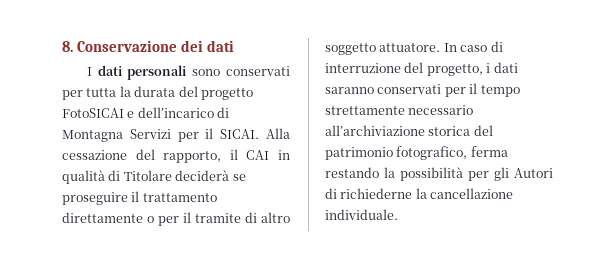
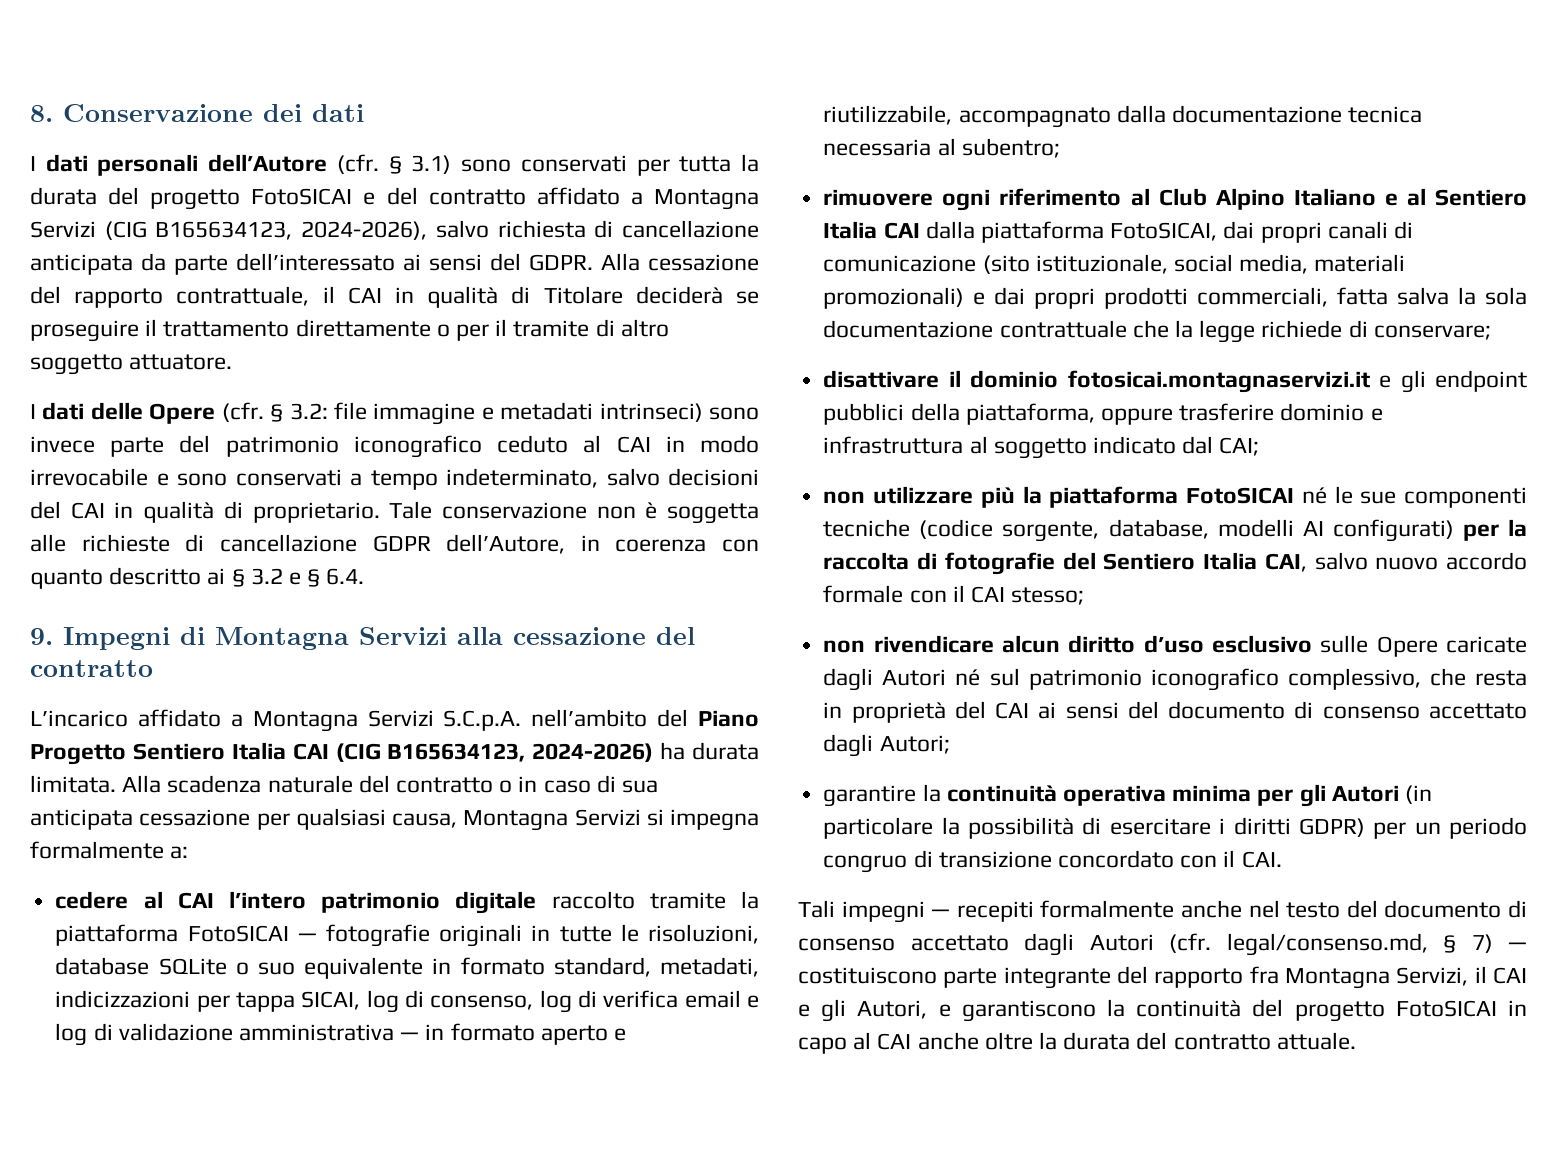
- I dati personali sono conservati per tutta la durata del progetto FotoSICAI e dell’incarico di Montagna Servizi per il SICAI.
+ I dati personali dell’Autore (cfr. § 3.1) sono conservati per tutta la durata del progetto FotoSICAI e del contratto affidato a Montagna Servizi (CIG B165634123, 2024-2026), salvo richiesta di cancellazione anticipata da parte dell’interessato ai sensi del GDPR.
- Alla cessazione del rapporto, il CAI in qualità di Titolare deciderà se proseguire il trattamento direttamente o per il tramite di altro soggetto attuatore. In caso di interruzione del progetto, i dati saranno conservati per il tempo strettamente necessario all’archiviazione storica del patrimonio fotografico, ferma restando la possibilità per gli Autori di richiederne la cancellazione individuale.
+ Alla cessazione del rapporto contrattuale, il CAI in qualità di Titolare deciderà se proseguire il trattamento direttamente o per il tramite di altro soggetto attuatore.
+ I dati delle Opere (cfr. § 3.2: file immagine e metadati intrinseci) sono invece parte del patrimonio iconografico ceduto al CAI in modo irrevocabile e sono conservati a tempo indeterminato, salvo decisioni del CAI in qualità di proprietario. Tale conservazione non è soggetta alle richieste di cancellazione GDPR dell’Autore, in coerenza con quanto descritto ai § 3.2 e § 6.4.
+ 9. Impegni di Montagna Servizi alla cessazione del contratto
+ L’incarico affidato a Montagna Servizi S.C.p.A. nell’ambito del Piano Progetto Sentiero Italia CAI (CIG B165634123, 2024-2026) ha durata limitata. Alla scadenza naturale del contratto o in caso di sua anticipata cessazione per qualsiasi causa, Montagna Servizi si impegna formalmente a:
+ cedere al CAI l’intero patrimonio digitale raccolto tramite la piattaforma FotoSICAI — fotografie originali in tutte le risoluzioni, database SQLite o suo equivalente in formato standard, metadati, indicizzazioni per tappa SICAI, log di consenso, log di verifica email e log di validazione amministrativa — in formato aperto e riutilizzabile, accompagnato dalla documentazione tecnica necessaria al subentro;
+ rimuovere ogni riferimento al Club Alpino Italiano e al Sentiero Italia CAI dalla piattaforma FotoSICAI, dai propri canali di comunicazione (sito istituzionale, social media, materiali promozionali) e dai propri prodotti commerciali, fatta salva la sola documentazione contrattuale che la legge richiede di conservare;
+ disattivare il dominio fotosicai.montagnaservizi.it e gli endpoint pubblici della piattaforma, oppure trasferire dominio e infrastruttura al soggetto indicato dal CAI;
+ non utilizzare più la piattaforma FotoSICAI né le sue componenti tecniche (codice sorgente, database, modelli AI configurati) per la raccolta di fotografie del Sentiero Italia CAI, salvo nuovo accordo formale con il CAI stesso;
+ non rivendicare alcun diritto d’uso esclusivo sulle Opere caricate dagli Autori né sul patrimonio iconografico complessivo, che resta in proprietà del CAI ai sensi del documento di consenso accettato dagli Autori;
+ garantire la continuità operativa minima per gli Autori (in particolare la possibilità di esercitare i diritti GDPR) per un periodo congruo di transizione concordato con il CAI.
+ Tali impegni — recepiti formalmente anche nel testo del documento di consenso accettato dagli Autori (cfr. legal/consenso.md, § 7) — costituiscono parte integrante del rapporto fra Montagna Servizi, il CAI e gli Autori, e garantiscono la continuità del progetto FotoSICAI in capo al CAI anche oltre la durata del contratto attuale.

